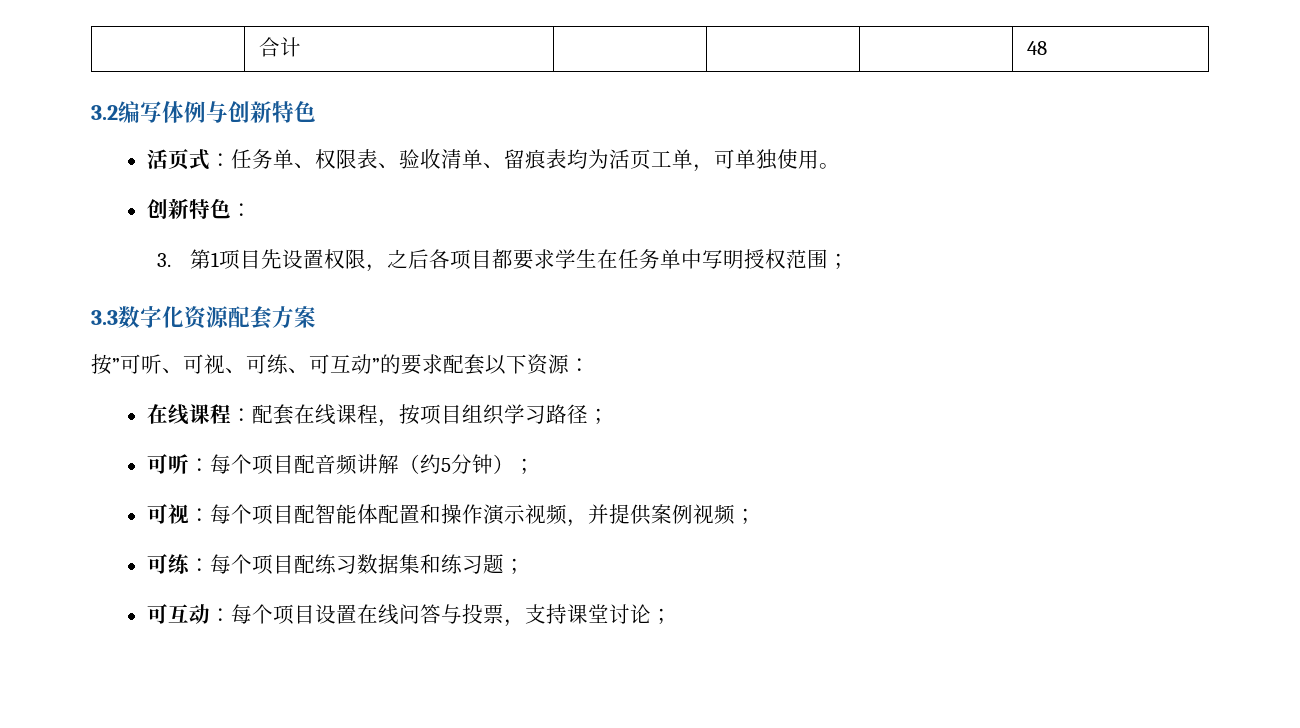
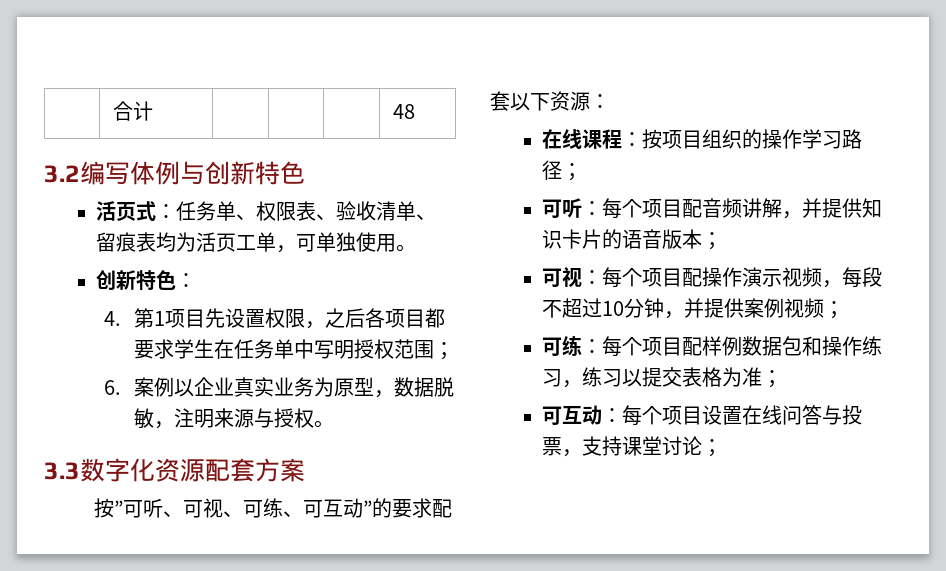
- 3.第1项目先设置权限，之后各项目都要求学生在任务单中写明授权范围；
+ 4.第1项目先设置权限，之后各项目都要求学生在任务单中写明授权范围；
+ 6.案例以企业真实业务为原型，数据脱敏，注明来源与授权。
- 在线课程：配套在线课程，按项目组织学习路径；
+ 在线课程：按项目组织的操作学习路径；
- 可听：每个项目配音频讲解（约5分钟）；
+ 可听：每个项目配音频讲解，并提供知识卡片的语音版本；
- 可视：每个项目配智能体配置和操作演示视频，并提供案例视频；
+ 可视：每个项目配操作演示视频，每段不超过10分钟，并提供案例视频；
- 可练：每个项目配练习数据集和练习题；
+ 可练：每个项目配样例数据包和操作练习，练习以提交表格为准；

